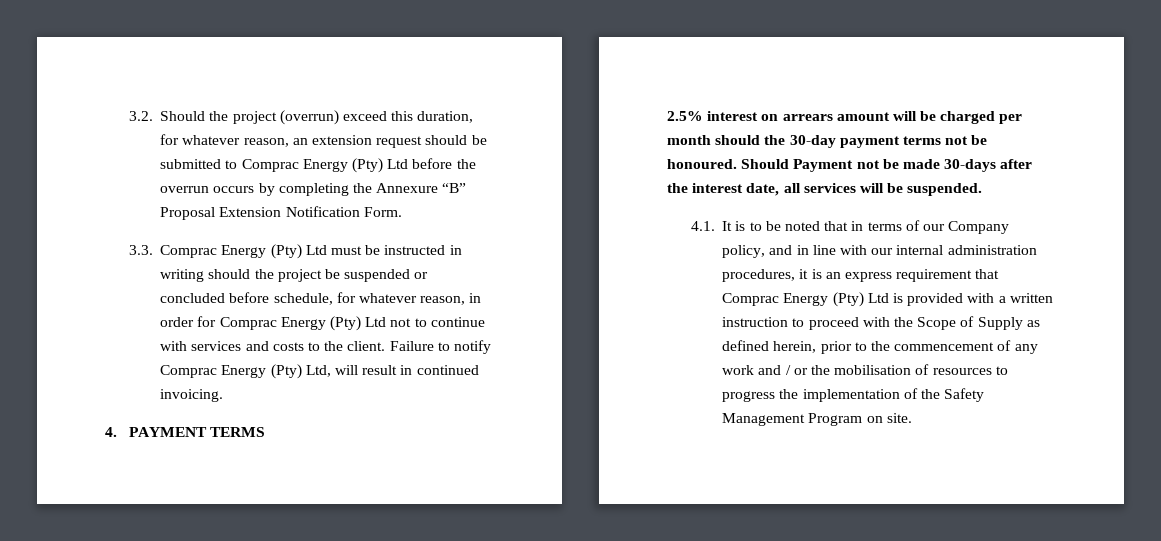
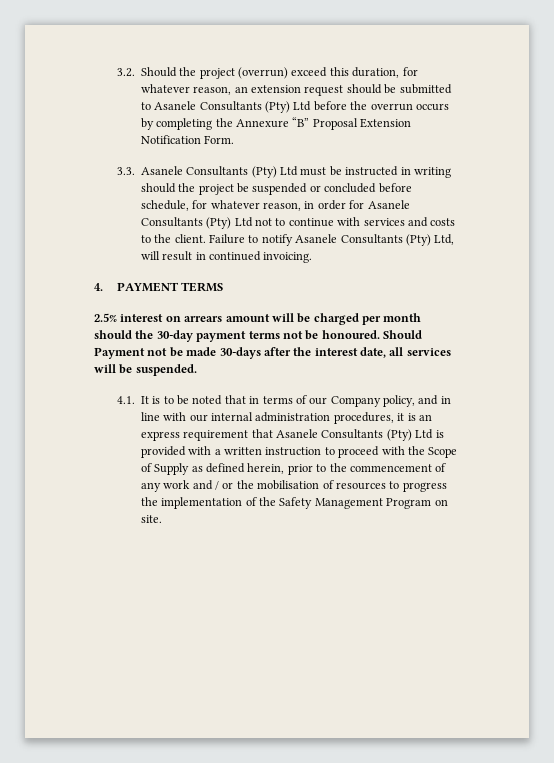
- 3.2. Should the project (overrun) exceed this duration, for whatever reason, an extension request should be submitted to Comprac Energy (Pty) Ltd before the overrun occurs by completing the Annexure “B” Proposal Extension Notification Form.
+ 3.2. Should the project (overrun) exceed this duration, for whatever reason, an extension request should be submitted to Asanele Consultants (Pty) Ltd before the overrun occurs by completing the Annexure “B” Proposal Extension Notification Form.
- 3.3. Comprac Energy (Pty) Ltd must be instructed in writing should the project be suspended or concluded before schedule, for whatever reason, in order for Comprac Energy (Pty) Ltd not to continue with services and costs to the client.
+ 3.3. Asanele Consultants (Pty) Ltd must be instructed in writing should the project be suspended or concluded before schedule, for whatever reason, in order for Asanele Consultants (Pty) Ltd not to continue with services and costs to the client.
- Failure to notify Comprac Energy (Pty) Ltd, will result in continued invoicing.
+ Failure to notify Asanele Consultants (Pty) Ltd, will result in continued invoicing.
- 4.1. It is to be noted that in terms of our Company policy, and in line with our internal administration procedures, it is an express requirement that Comprac Energy (Pty) Ltd is provided with a written instruction to proceed with the Scope of Supply as defined herein, prior to the commencement of any work and / or the mobilisation of resources to progress the implementation of the Safety Management Program on site.
+ 4.1. It is to be noted that in terms of our Company policy, and in line with our internal administration procedures, it is an express requirement that Asanele Consultants (Pty) Ltd is provided with a written instruction to proceed with the Scope of Supply as defined herein, prior to the commencement of any work and / or the mobilisation of resources to progress the implementation of the Safety Management Program on site.

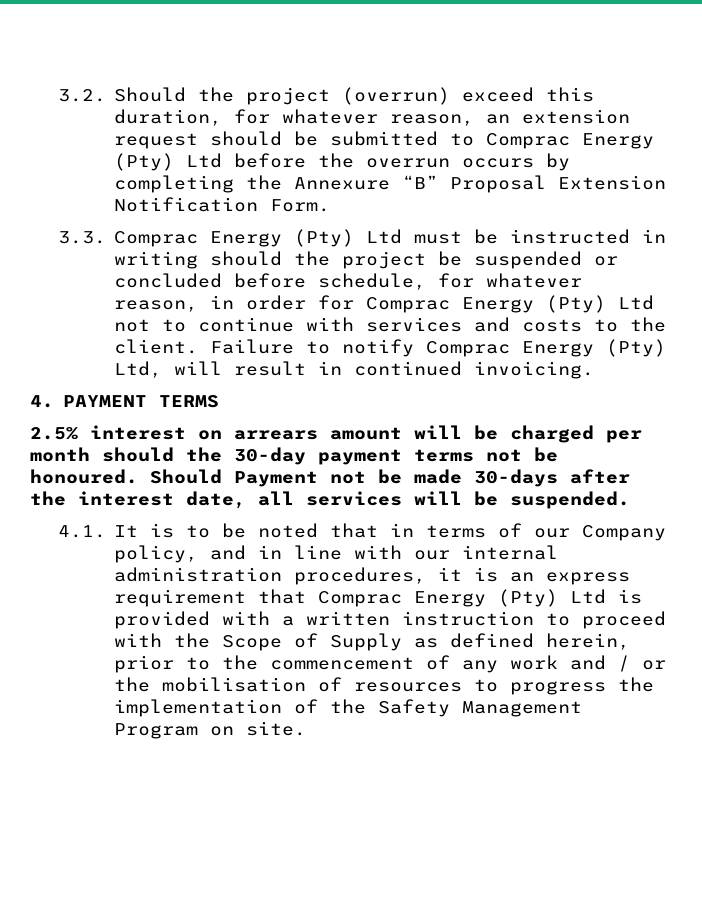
- 3.2. Should the project (overrun) exceed this duration, for whatever reason, an extension request should be submitted to Asanele Consultants (Pty) Ltd before the overrun occurs by completing the Annexure “B” Proposal Extension Notification Form.
+ 3.2. Should the project (overrun) exceed this duration, for whatever reason, an extension request should be submitted to Comprac Energy (Pty) Ltd before the overrun occurs by completing the Annexure “B” Proposal Extension Notification Form.
- 3.3. Asanele Consultants (Pty) Ltd must be instructed in writing should the project be suspended or concluded before schedule, for whatever reason, in order for Asanele Consultants (Pty) Ltd not to continue with services and costs to the client.
+ 3.3. Comprac Energy (Pty) Ltd must be instructed in writing should the project be suspended or concluded before schedule, for whatever reason, in order for Comprac Energy (Pty) Ltd not to continue with services and costs to the client.
- Failure to notify Asanele Consultants (Pty) Ltd, will result in continued invoicing.
+ Failure to notify Comprac Energy (Pty) Ltd, will result in continued invoicing.
- 4.1. It is to be noted that in terms of our Company policy, and in line with our internal administration procedures, it is an express requirement that Asanele Consultants (Pty) Ltd is provided with a written instruction to proceed with the Scope of Supply as defined herein, prior to the commencement of any work and / or the mobilisation of resources to progress the implementation of the Safety Management Program on site.
+ 4.1. It is to be noted that in terms of our Company policy, and in line with our internal administration procedures, it is an express requirement that Comprac Energy (Pty) Ltd is provided with a written instruction to proceed with the Scope of Supply as defined herein, prior to the commencement of any work and / or the mobilisation of resources to progress the implementation of the Safety Management Program on site.

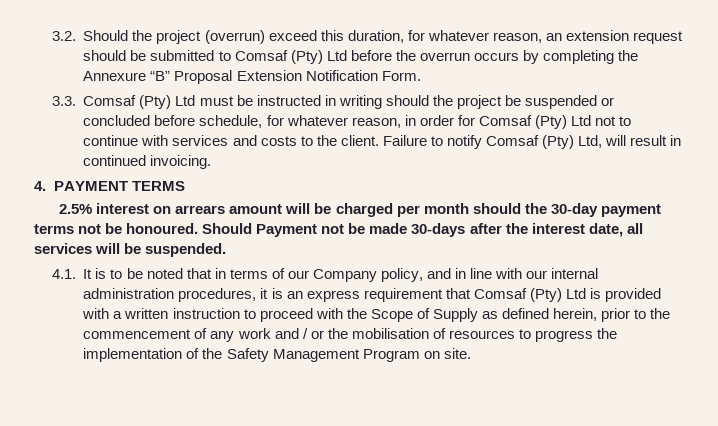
- 3.2. Should the project (overrun) exceed this duration, for whatever reason, an extension request should be submitted to Comprac Energy (Pty) Ltd before the overrun occurs by completing the Annexure “B” Proposal Extension Notification Form.
+ 3.2. Should the project (overrun) exceed this duration, for whatever reason, an extension request should be submitted to Comsaf (Pty) Ltd before the overrun occurs by completing the Annexure “B” Proposal Extension Notification Form.
- 3.3. Comprac Energy (Pty) Ltd must be instructed in writing should the project be suspended or concluded before schedule, for whatever reason, in order for Comprac Energy (Pty) Ltd not to continue with services and costs to the client.
+ 3.3. Comsaf (Pty) Ltd must be instructed in writing should the project be suspended or concluded before schedule, for whatever reason, in order for Comsaf (Pty) Ltd not to continue with services and costs to the client.
- Failure to notify Comprac Energy (Pty) Ltd, will result in continued invoicing.
+ Failure to notify Comsaf (Pty) Ltd, will result in continued invoicing.
- 4.1. It is to be noted that in terms of our Company policy, and in line with our internal administration procedures, it is an express requirement that Comprac Energy (Pty) Ltd is provided with a written instruction to proceed with the Scope of Supply as defined herein, prior to the commencement of any work and / or the mobilisation of resources to progress the implementation of the Safety Management Program on site.
+ 4.1. It is to be noted that in terms of our Company policy, and in line with our internal administration procedures, it is an express requirement that Comsaf (Pty) Ltd is provided with a written instruction to proceed with the Scope of Supply as defined herein, prior to the commencement of any work and / or the mobilisation of resources to progress the implementation of the Safety Management Program on site.

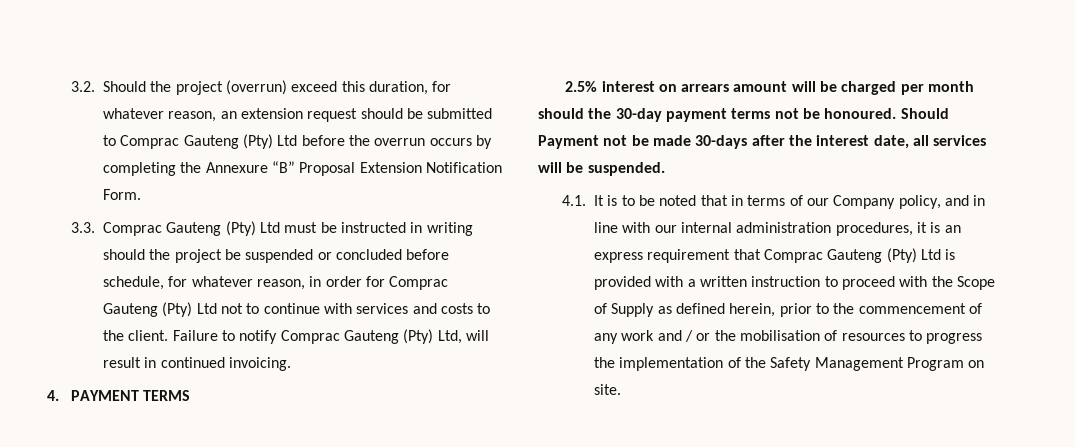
- 3.2. Should the project (overrun) exceed this duration, for whatever reason, an extension request should be submitted to Comsaf (Pty) Ltd before the overrun occurs by completing the Annexure “B” Proposal Extension Notification Form.
+ 3.2. Should the project (overrun) exceed this duration, for whatever reason, an extension request should be submitted to Comprac Gauteng (Pty) Ltd before the overrun occurs by completing the Annexure “B” Proposal Extension Notification Form.
- 3.3. Comsaf (Pty) Ltd must be instructed in writing should the project be suspended or concluded before schedule, for whatever reason, in order for Comsaf (Pty) Ltd not to continue with services and costs to the client.
+ 3.3. Comprac Gauteng (Pty) Ltd must be instructed in writing should the project be suspended or concluded before schedule, for whatever reason, in order for Comprac Gauteng (Pty) Ltd not to continue with services and costs to the client.
- Failure to notify Comsaf (Pty) Ltd, will result in continued invoicing.
+ Failure to notify Comprac Gauteng (Pty) Ltd, will result in continued invoicing.
- 4.1. It is to be noted that in terms of our Company policy, and in line with our internal administration procedures, it is an express requirement that Comsaf (Pty) Ltd is provided with a written instruction to proceed with the Scope of Supply as defined herein, prior to the commencement of any work and / or the mobilisation of resources to progress the implementation of the Safety Management Program on site.
+ 4.1. It is to be noted that in terms of our Company policy, and in line with our internal administration procedures, it is an express requirement that Comprac Gauteng (Pty) Ltd is provided with a written instruction to proceed with the Scope of Supply as defined herein, prior to the commencement of any work and / or the mobilisation of resources to progress the implementation of the Safety Management Program on site.

